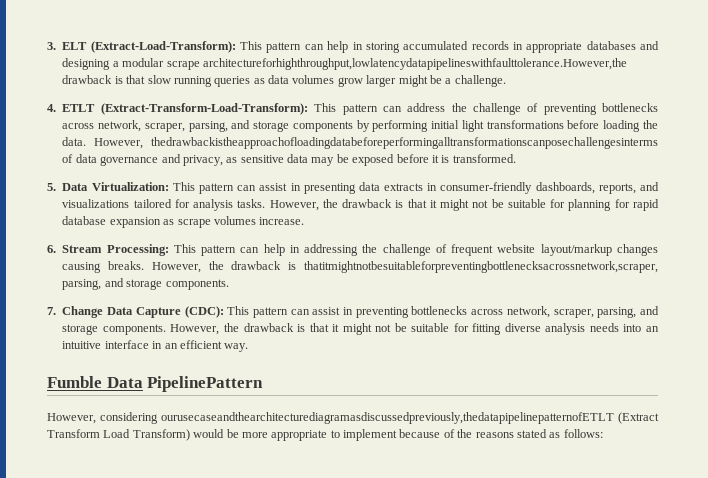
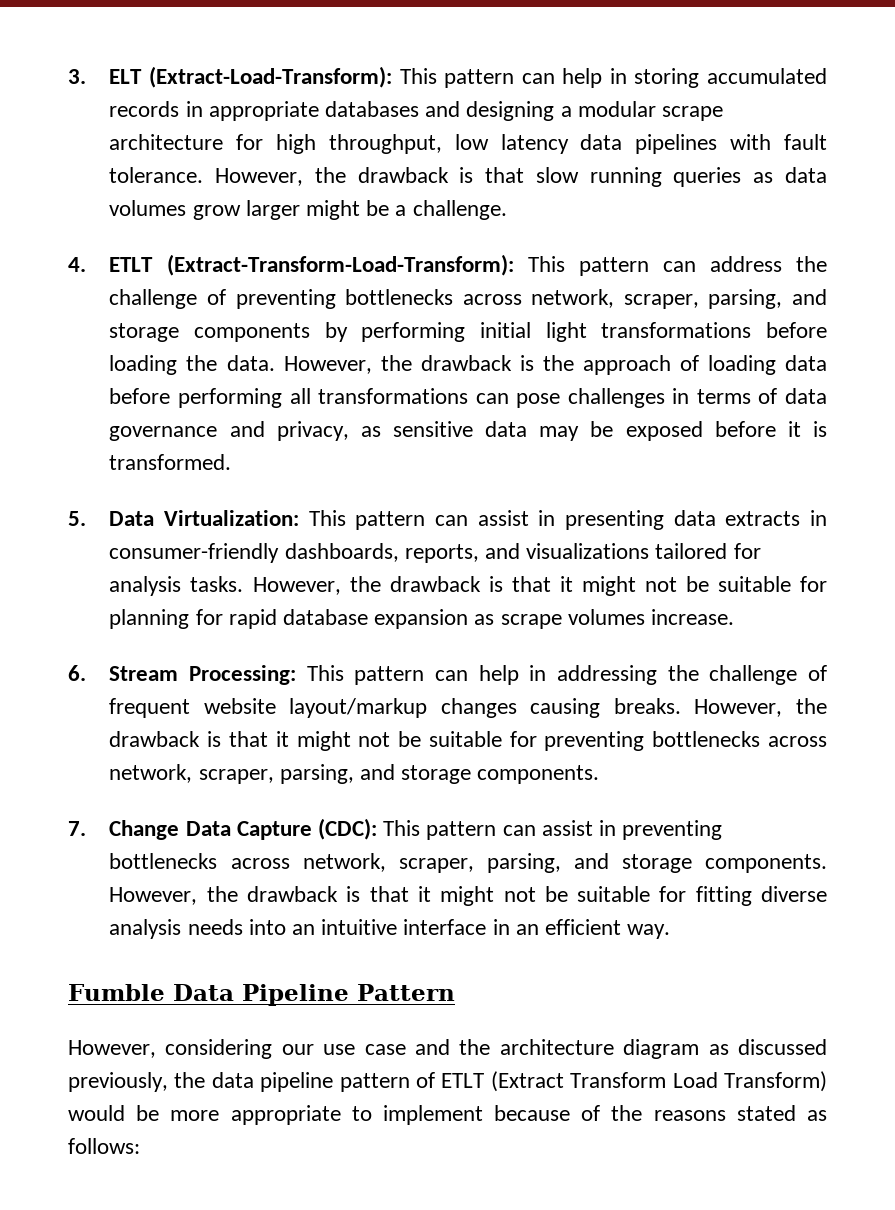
- 3. ELT (Extract-Load-Transform): This pattern can help in storing accumulated records in appropriate databases and designing a modular scrape architectureforhighthroughput,lowlatencydatapipelineswithfaulttolerance.However,the drawback is that slow running queries as data volumes grow larger might be a challenge.
+ 3. ELT (Extract-Load-Transform): This pattern can help in storing accumulated records in appropriate databases and designing a modular scrape architecture for high throughput, low latency data pipelines with fault tolerance. However, the drawback is that slow running queries as data volumes grow larger might be a challenge.
- However, thedrawbackistheapproachofloadingdatabeforeperformingalltransformationscanposechallengesinterms of data governance and privacy, as sensitive data may be exposed before it is transformed.
+ However, the drawback is the approach of loading data before performing all transformations can pose challenges in terms of data governance and privacy, as sensitive data may be exposed before it is transformed.
- However, the drawback is thatitmightnotbesuitableforpreventingbottlenecksacrossnetwork,scraper, parsing, and storage components.
+ However, the drawback is that it might not be suitable for preventing bottlenecks across network, scraper, parsing, and storage components.
- Fumble Data PipelinePattern
+ Fumble Data Pipeline Pattern
- However, considering ourusecaseandthearchitecturediagramasdiscussedpreviously,thedatapipelinepatternofETLT (Extract Transform Load Transform) would be more appropriate to implement because of the reasons stated as follows:
+ However, considering our use case and the architecture diagram as discussed previously, the data pipeline pattern of ETLT (Extract Transform Load Transform) would be more appropriate to implement because of the reasons stated as follows:

